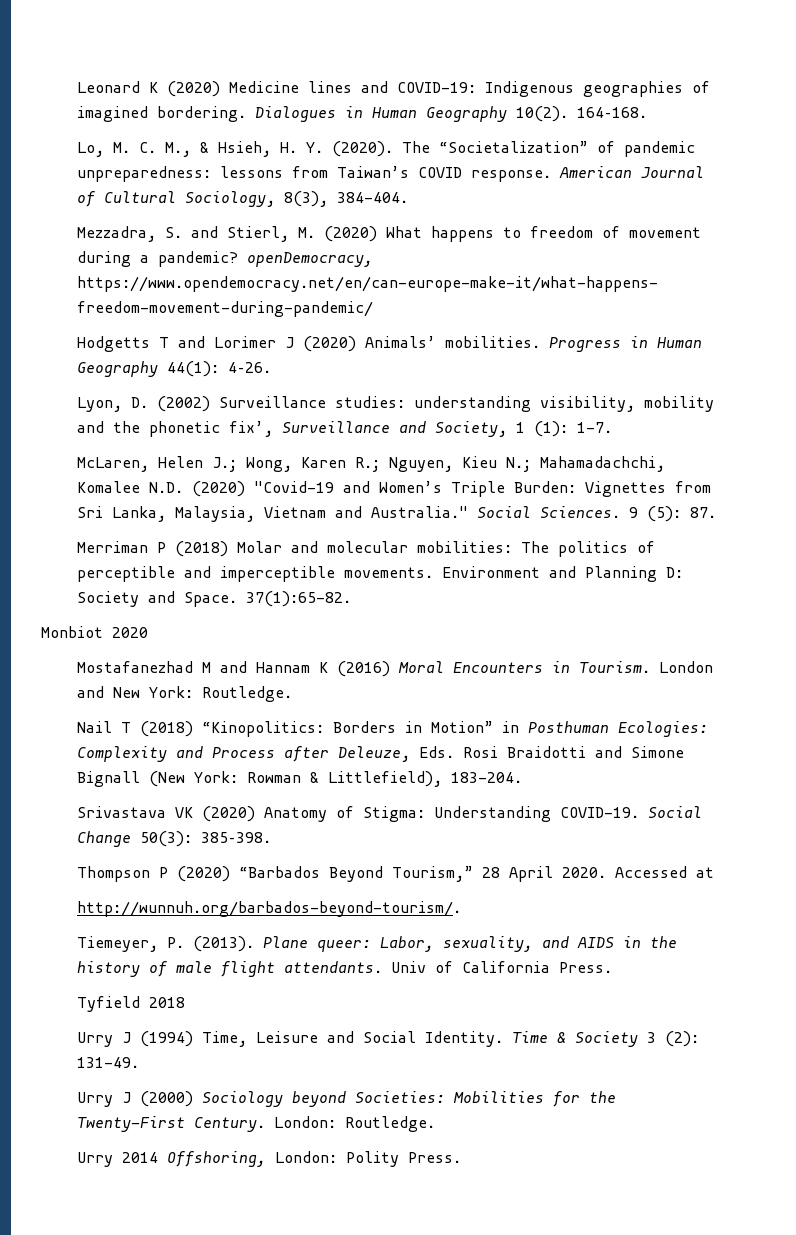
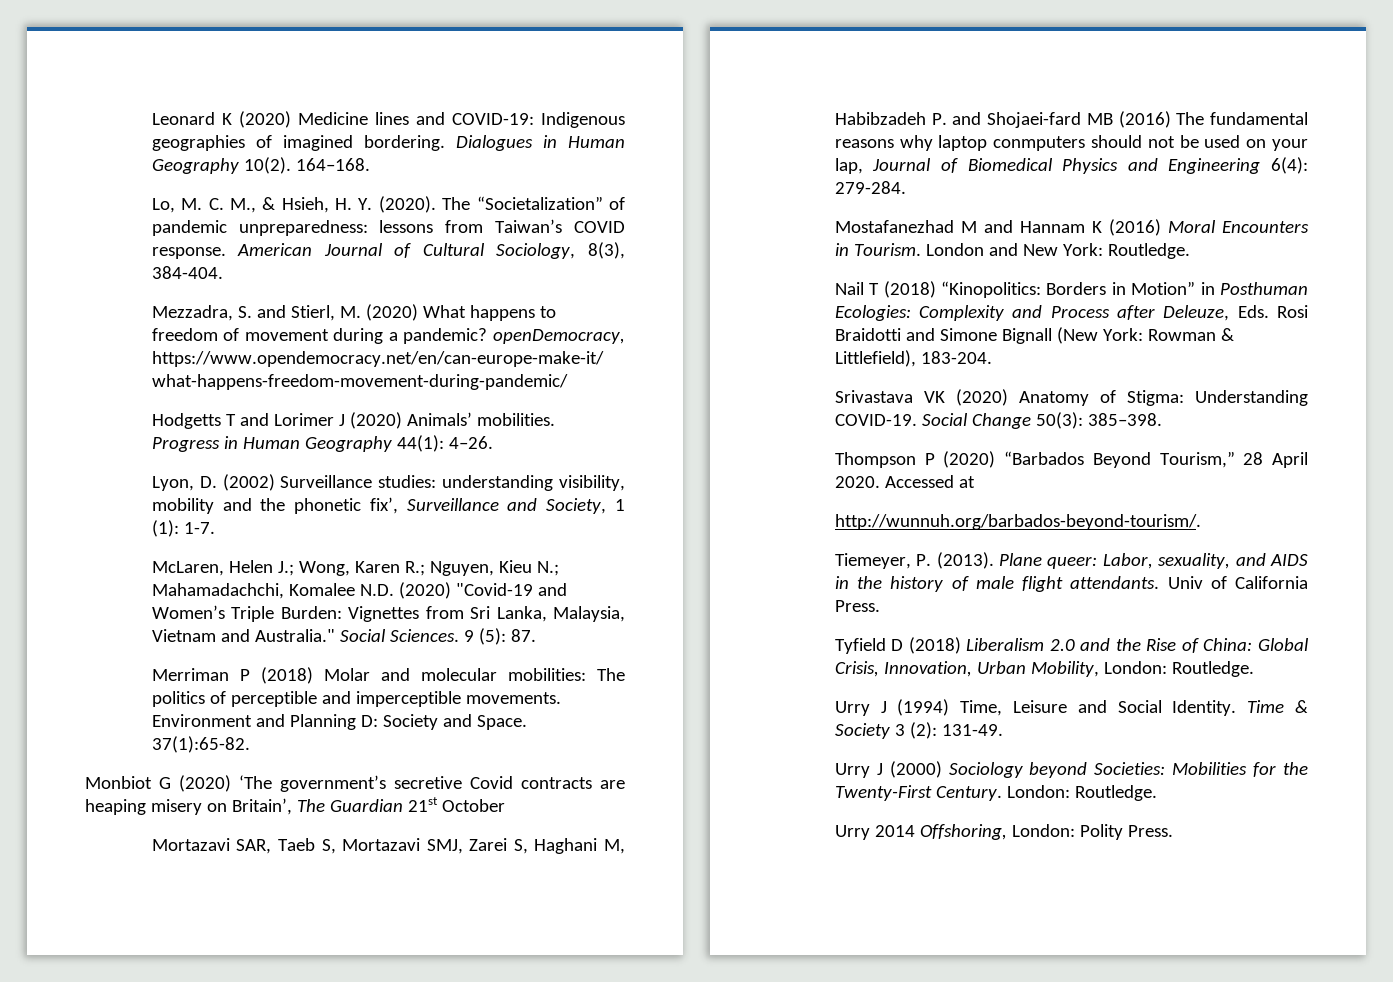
- Monbiot 2020
+ Monbiot G (2020) ‘The government’s secretive Covid contracts are heaping misery on Britain’, The Guardian 21st October
+ Mortazavi SAR, Taeb S, Mortazavi SMJ, Zarei S, Haghani M, Habibzadeh P. and Shojaei-fard MB (2016) The fundamental reasons why laptop conmputers should not be used on your lap, Journal of Biomedical Physics and Engineering 6(4): 279-284.
- Tyfield 2018
+ Tyfield D (2018) Liberalism 2.0 and the Rise of China: Global Crisis, Innovation, Urban Mobility, London: Routledge.

